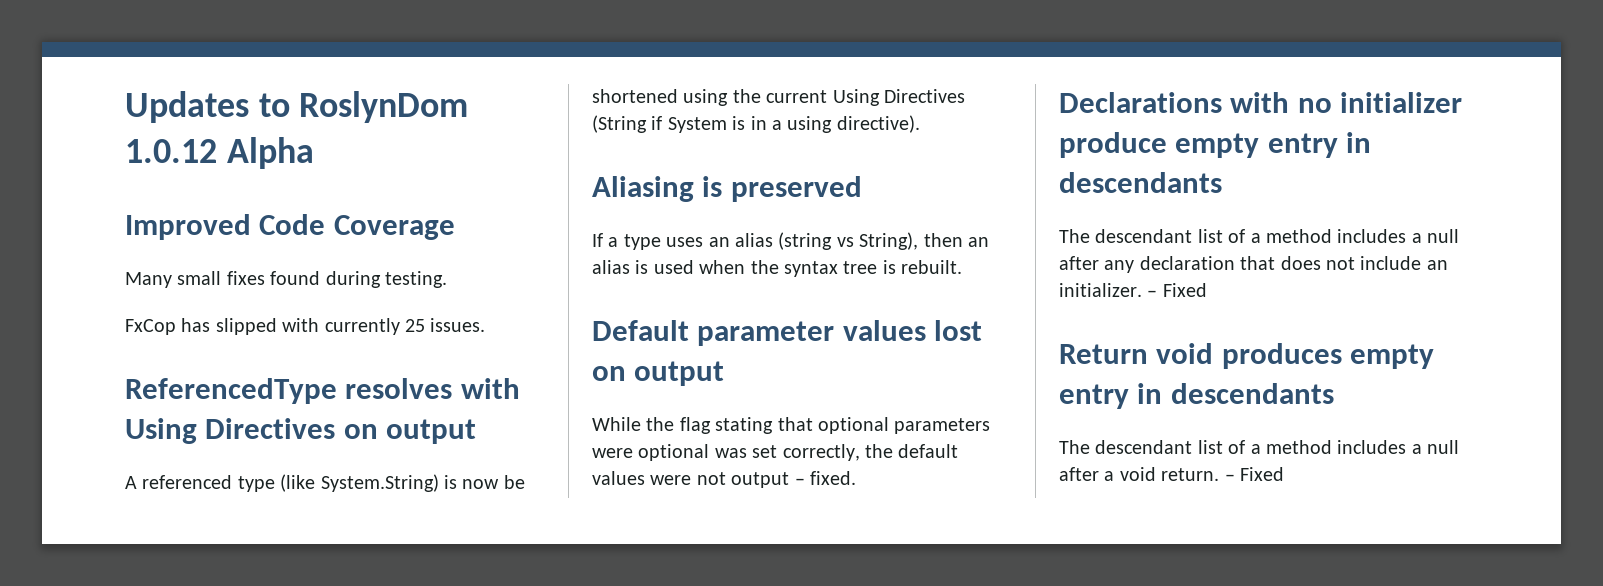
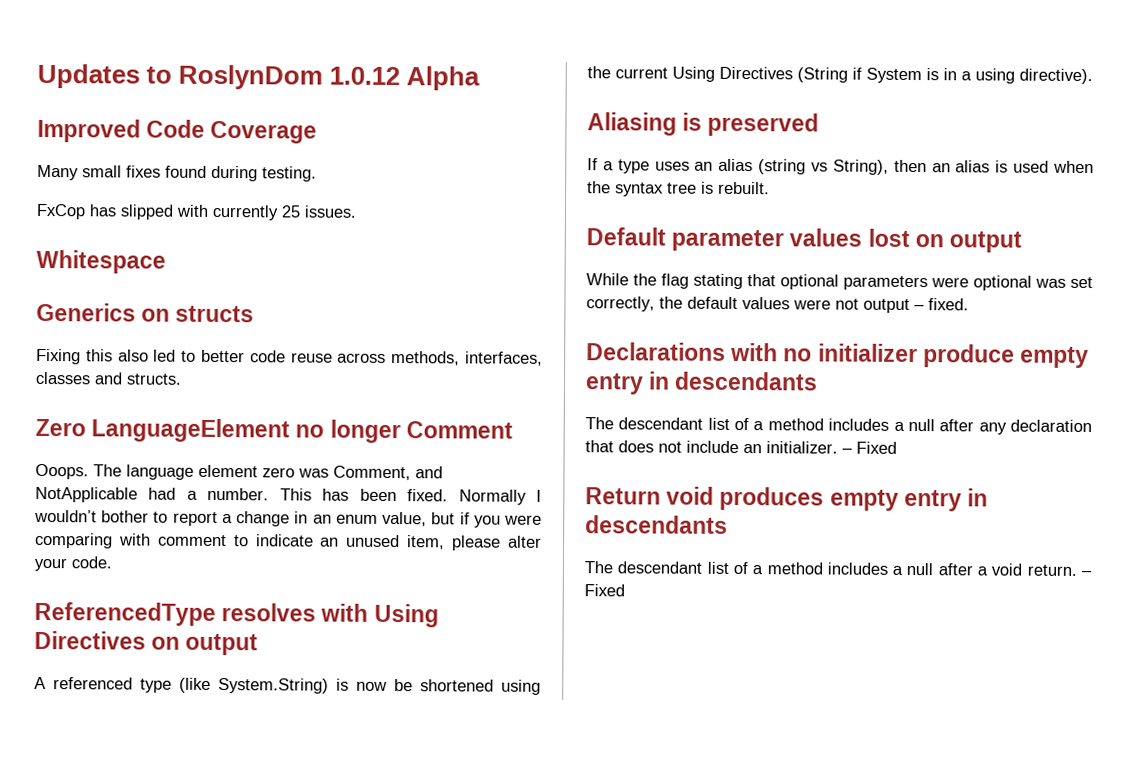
+ Whitespace
+ Generics on structs
+ Fixing this also led to better code reuse across methods, interfaces, classes and structs.
+ Zero LanguageElement no longer Comment
+ Ooops. The language element zero was Comment, and NotApplicable had a number. This has been fixed. Normally I wouldn’t bother to report a change in an enum value, but if you were comparing with comment to indicate an unused item, please alter your code.

